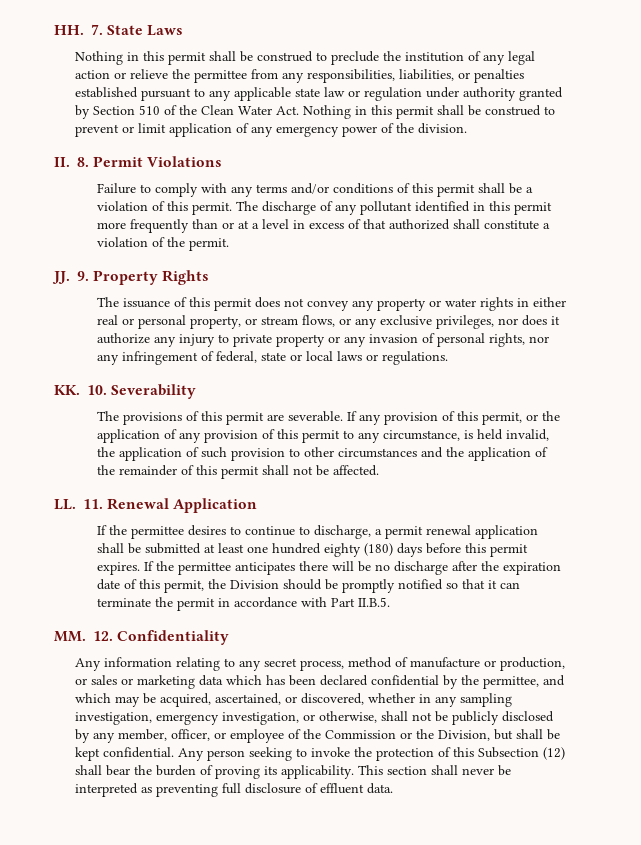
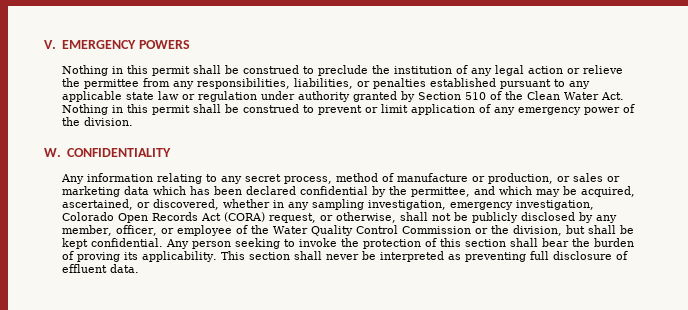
- HH. 7. State Laws
+ V. EMERGENCY POWERS
- II. 8. Permit Violations
- Failure to comply with any terms and/or conditions of this permit shall be a violation of this permit. The discharge of any pollutant identified in this permit more frequently than or at a level in excess of that authorized shall constitute a violation of the permit.
- JJ. 9. Property Rights
- The issuance of this permit does not convey any property or water rights in either real or personal property, or stream flows, or any exclusive privileges, nor does it authorize any injury to private property or any invasion of personal rights, nor any infringement of federal, state or local laws or regulations.
- KK. 10. Severability
- The provisions of this permit are severable. If any provision of this permit, or the application of any provision of this permit to any circumstance, is held invalid, the application of such provision to other circumstances and the application of the remainder of this permit shall not be affected.
- LL. 11. Renewal Application
- If the permittee desires to continue to discharge, a permit renewal application shall be submitted at least one hundred eighty (180) days before this permit expires. If the permittee anticipates there will be no discharge after the expiration date of this permit, the Division should be promptly notified so that it can terminate the permit in accordance with Part II.B.5.
- MM. 12. Confidentiality
+ W. CONFIDENTIALITY
- Any information relating to any secret process, method of manufacture or production, or sales or marketing data which has been declared confidential by the permittee, and which may be acquired, ascertained, or discovered, whether in any sampling investigation, emergency investigation, or otherwise, shall not be publicly disclosed by any member, officer, or employee of the Commission or the Division, but shall be kept confidential.
+ Any information relating to any secret process, method of manufacture or production, or sales or marketing data which has been declared confidential by the permittee, and which may be acquired, ascertained, or discovered, whether in any sampling investigation, emergency investigation, Colorado Open Records Act (CORA) request, or otherwise, shall not be publicly disclosed by any member, officer, or employee of the Water Quality Control Commission or the division, but shall be kept confidential.
- Any person seeking to invoke the protection of this Subsection (12) shall bear the burden of proving its applicability.
+ Any person seeking to invoke the protection of this section shall bear the burden of proving its applicability.

